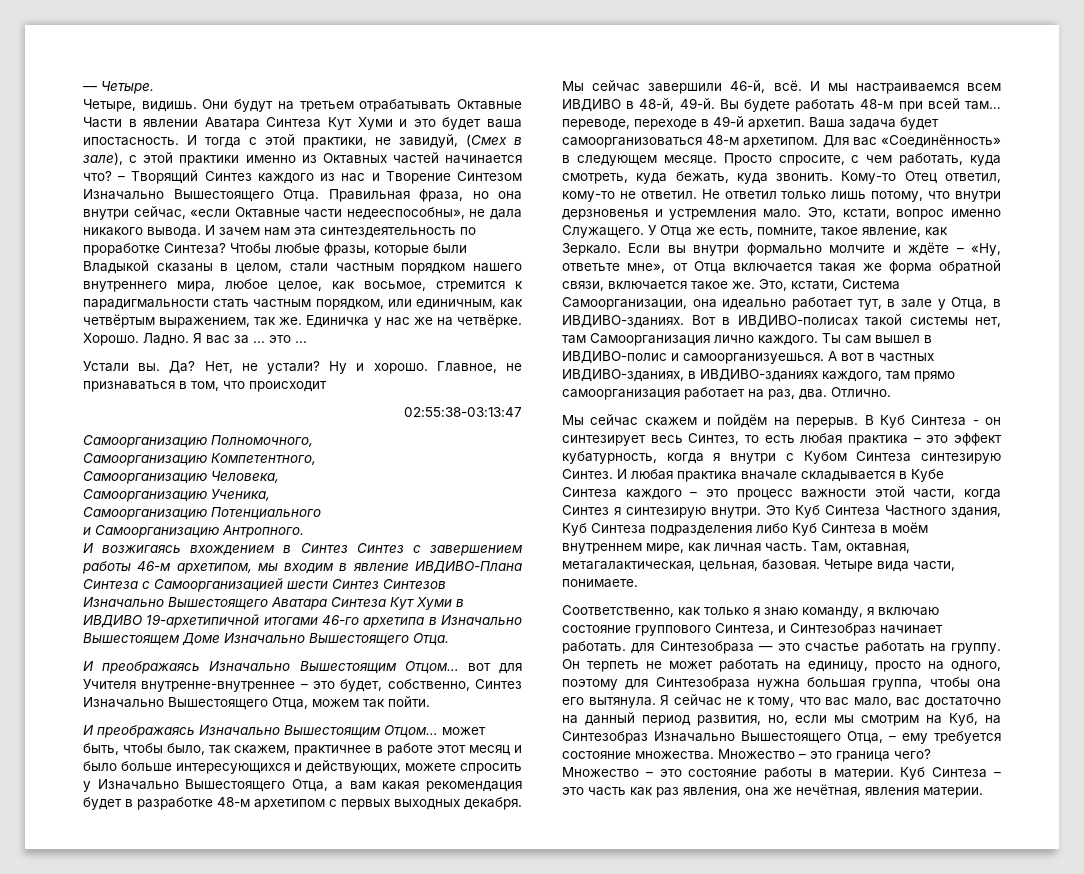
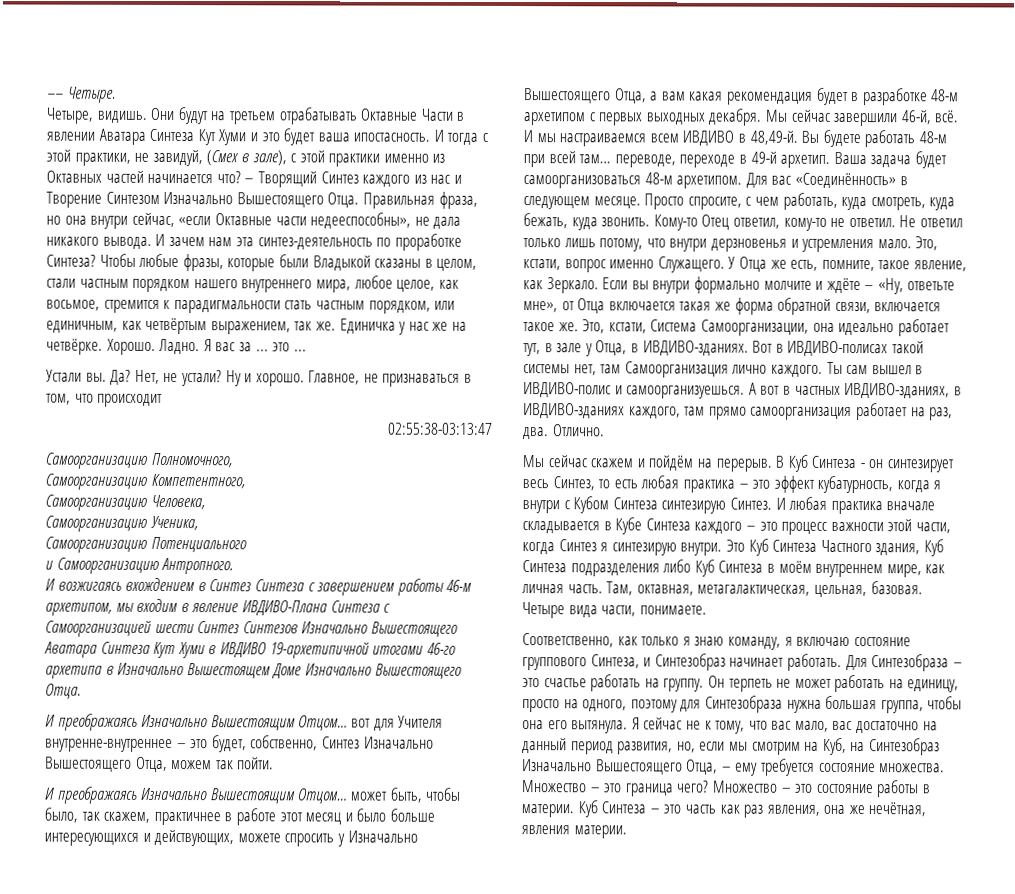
- И зачем нам эта синтездеятельность по проработке Синтеза?
+ И зачем нам эта синтез-деятельность по проработке Синтеза?
- И возжигаясь вхождением в Синтез Синтез с завершением работы 46-м архетипом, мы входим в явление ИВДИВО-Плана Синтеза с Самоорганизацией шести Синтез Синтезов Изначально Вышестоящего Аватара Синтеза Кут Хуми в ИВДИВО 19-архетипичной итогами 46-го архетипа в Изначально Вышестоящем Доме Изначально Вышестоящего Отца.
+ И возжигаясь вхождением в Синтез Синтеза с завершением работы 46-м архетипом, мы входим в явление ИВДИВО-Плана Синтеза с Самоорганизацией шести Синтез Синтезов Изначально Вышестоящего Аватара Синтеза Кут Хуми в ИВДИВО 19-архетипичной итогами 46-го архетипа в Изначально Вышестоящем Доме Изначально Вышестоящего Отца.
- И мы настраиваемся всем ИВДИВО в 48-й, 49-й.
+ И мы настраиваемся всем ИВДИВО в 48,49-й.
- Соответственно, как только я знаю команду, я включаю состояние группового Синтеза, и Синтезобраз начинает работать. для Синтезобраза — это счастье работать на группу.
+ Соответственно, как только я знаю команду, я включаю состояние группового Синтеза, и Синтезобраз начинает работать. Для Синтезобраза – это счастье работать на группу.

